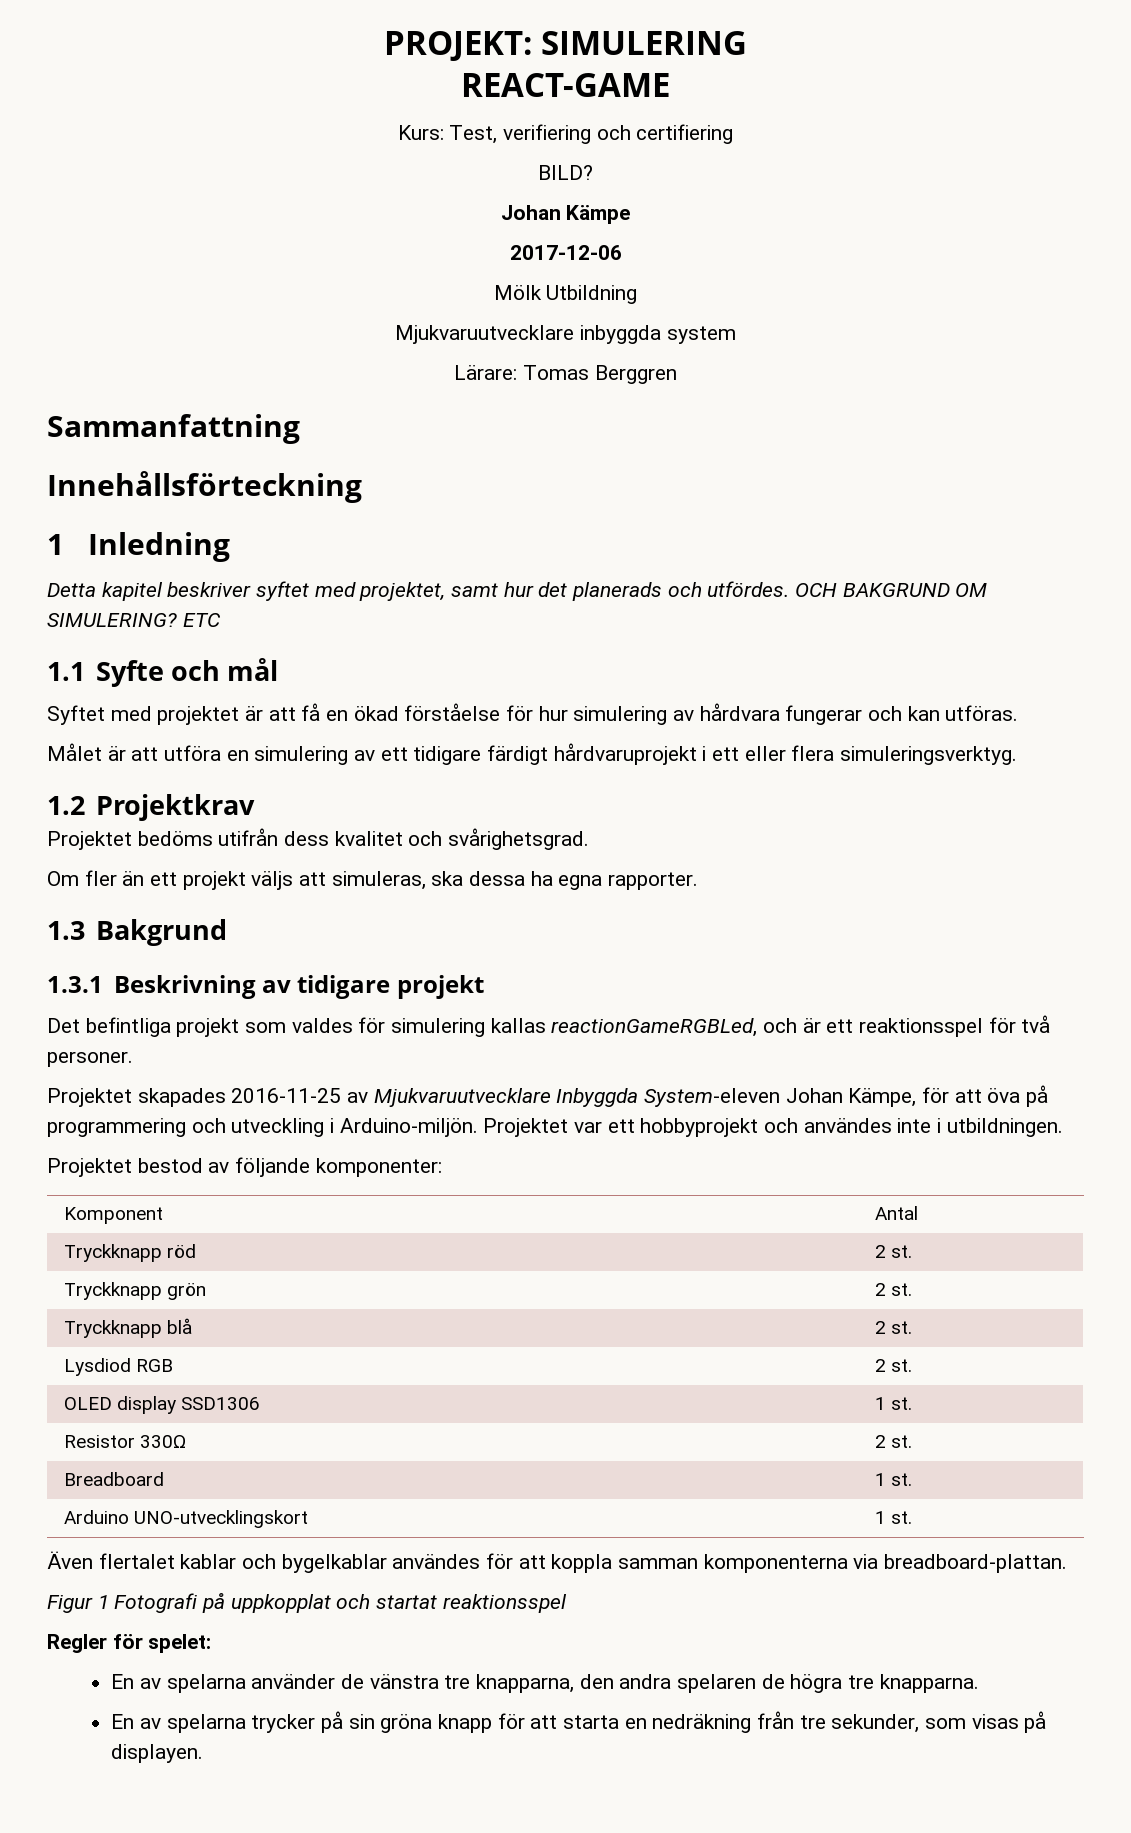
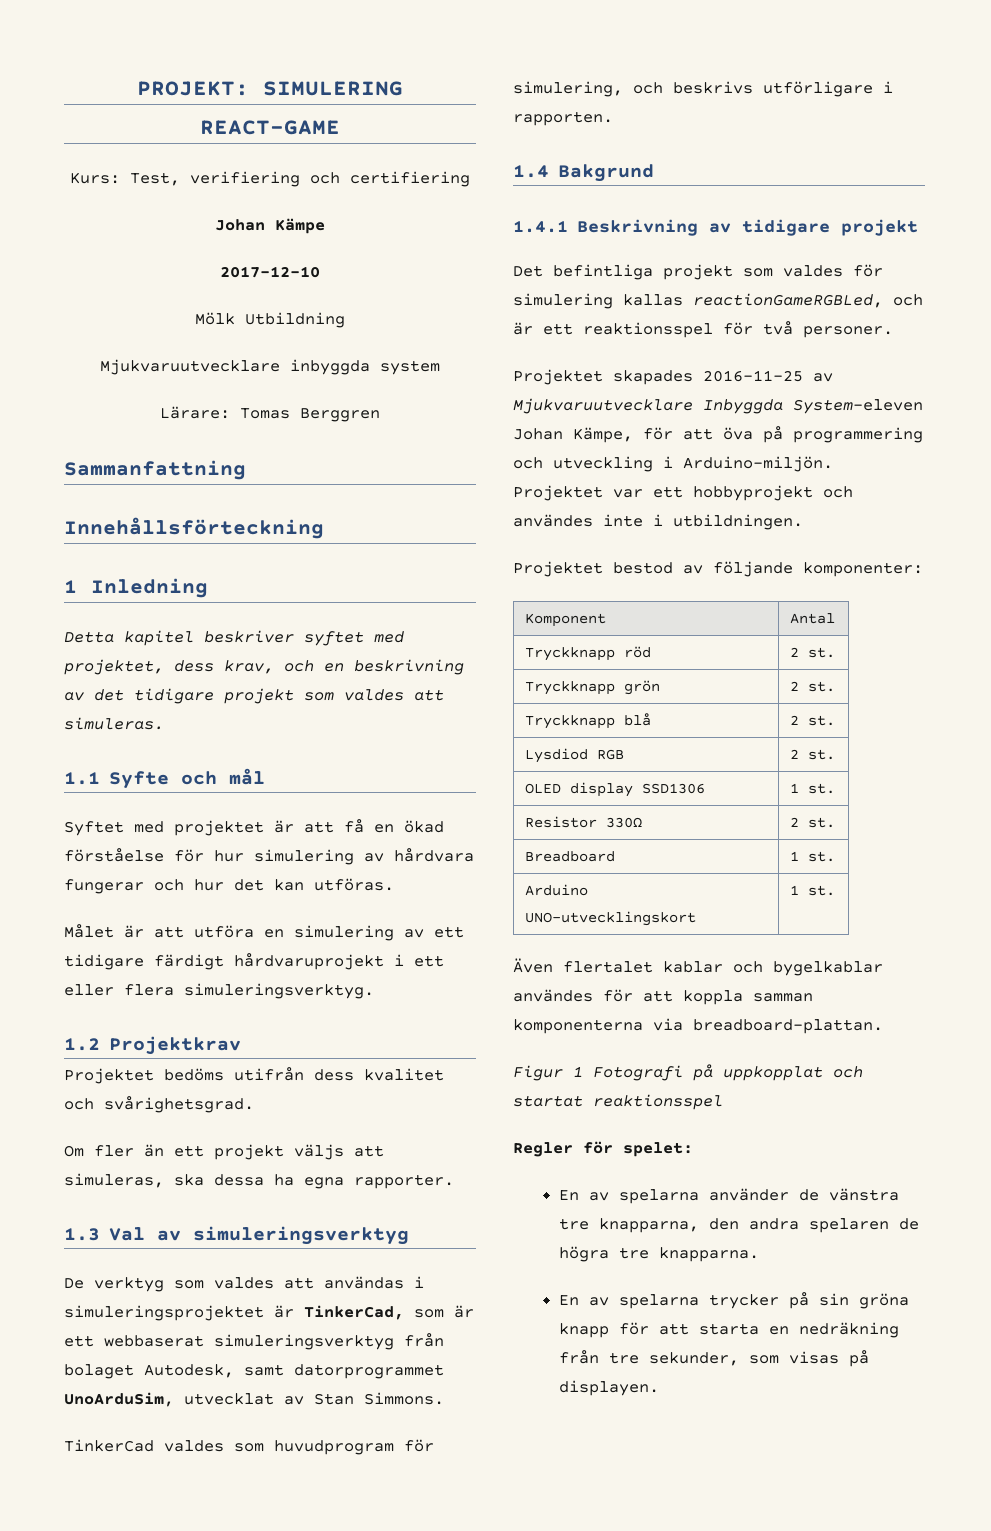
- BILD?
- 2017-12-06
+ 2017-12-10
- Detta kapitel beskriver syftet med projektet, samt hur det planerads och utfördes. OCH BAKGRUND OM SIMULERING? ETC
+ Detta kapitel beskriver syftet med projektet, dess krav, och en beskrivning av det tidigare projekt som valdes att simuleras.
- Syftet med projektet är att få en ökad förståelse för hur simulering av hårdvara fungerar och kan utföras.
+ Syftet med projektet är att få en ökad förståelse för hur simulering av hårdvara fungerar och hur det kan utföras.
- 1.3 Bakgrund
+ 1.3 Val av simuleringsverktyg
+ De verktyg som valdes att användas i simuleringsprojektet är TinkerCad, som är ett webbaserat simuleringsverktyg från bolaget Autodesk, samt datorprogrammet UnoArduSim, utvecklat av Stan Simmons.
+ TinkerCad valdes som huvudprogram för simulering, och beskrivs utförligare i rapporten.
+ 1.4 Bakgrund
- 1.3.1 Beskrivning av tidigare projekt
+ 1.4.1 Beskrivning av tidigare projekt

